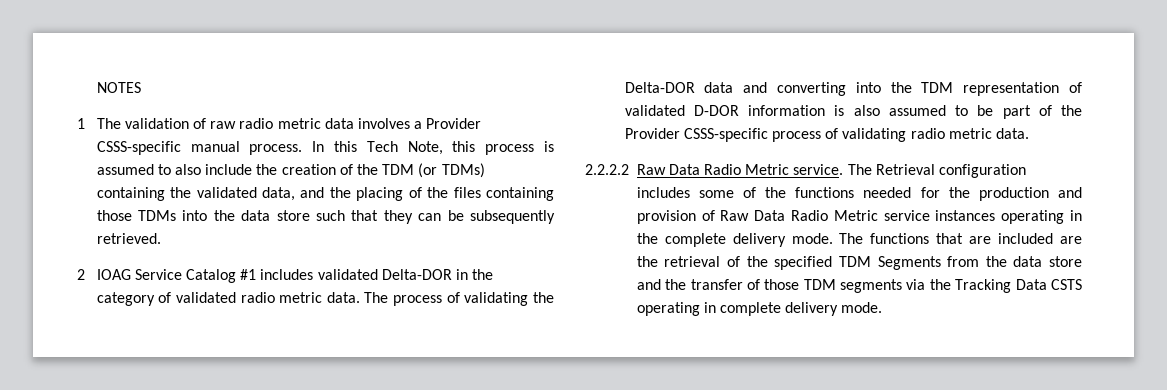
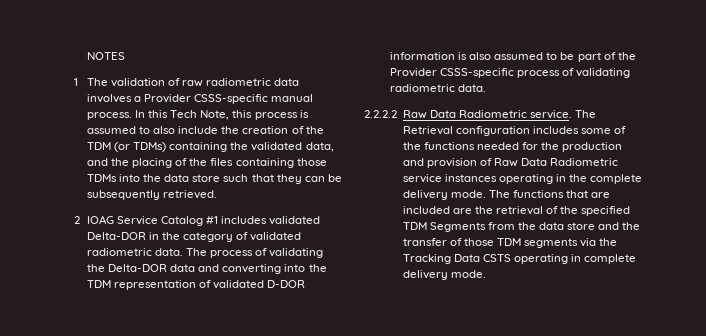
- 1 The validation of raw radio metric data involves a Provider CSSS-specific manual process.
+ 1 The validation of raw radiometric data involves a Provider CSSS-specific manual process.
- 2 IOAG Service Catalog #1 includes validated Delta-DOR in the category of validated radio metric data.
+ 2 IOAG Service Catalog #1 includes validated Delta-DOR in the category of validated radiometric data.
- The process of validating the Delta-DOR data and converting into the TDM representation of validated D-DOR information is also assumed to be part of the Provider CSSS-specific process of validating radio metric data.
+ The process of validating the Delta-DOR data and converting into the TDM representation of validated D-DOR information is also assumed to be part of the Provider CSSS-specific process of validating radiometric data.
- 2.2.2.2 Raw Data Radio Metric service.
+ 2.2.2.2 Raw Data Radiometric service.
- The Retrieval configuration includes some of the functions needed for the production and provision of Raw Data Radio Metric service instances operating in the complete delivery mode.
+ The Retrieval configuration includes some of the functions needed for the production and provision of Raw Data Radiometric service instances operating in the complete delivery mode.

